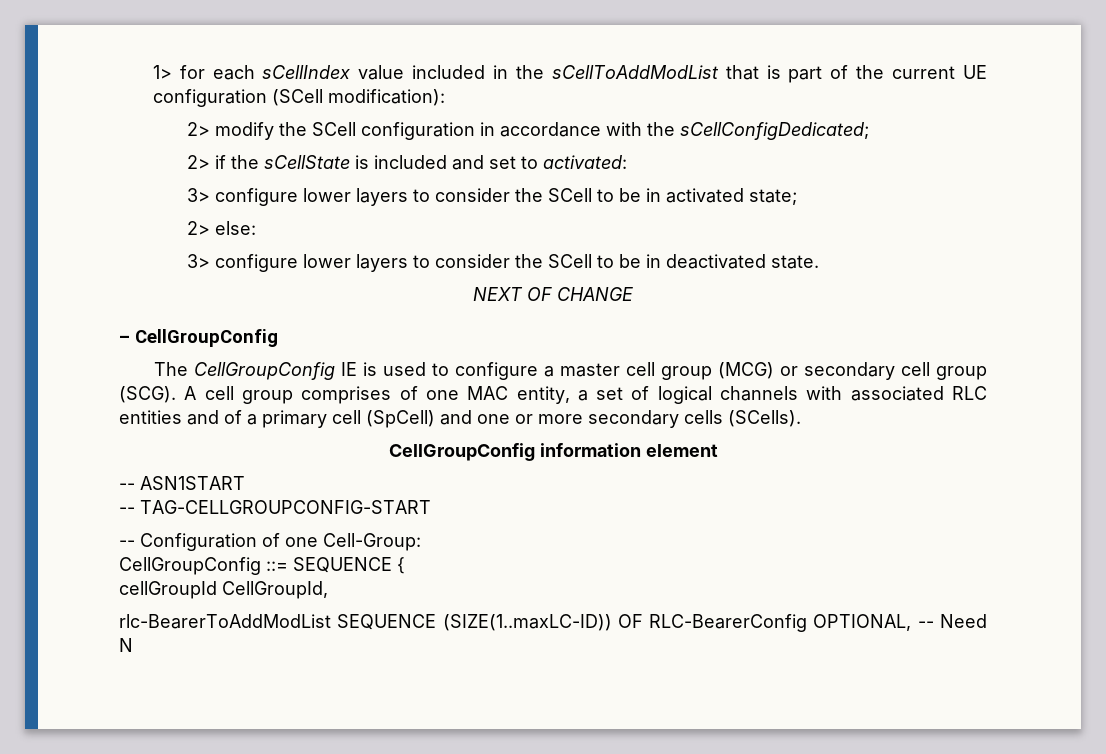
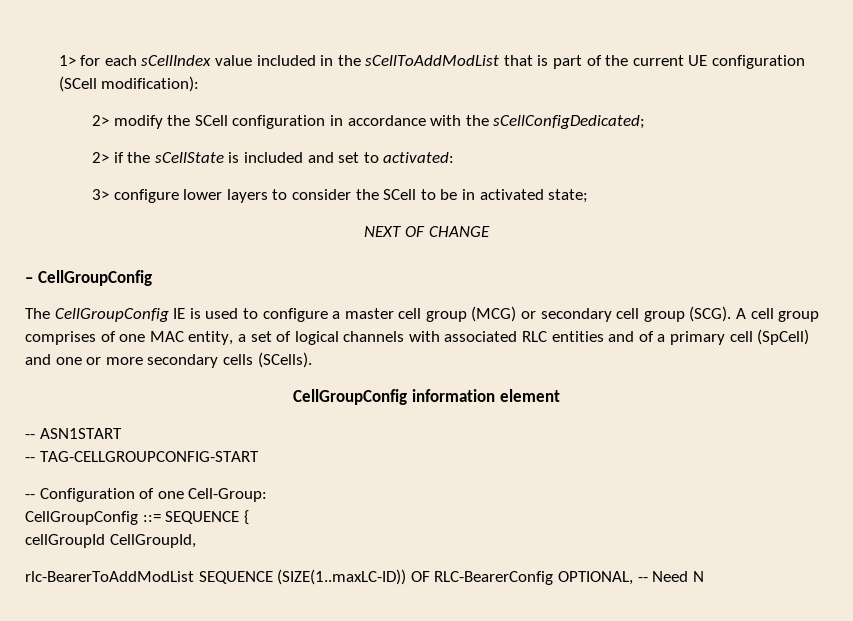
- 2> else:
- 3> configure lower layers to consider the SCell to be in deactivated state.

